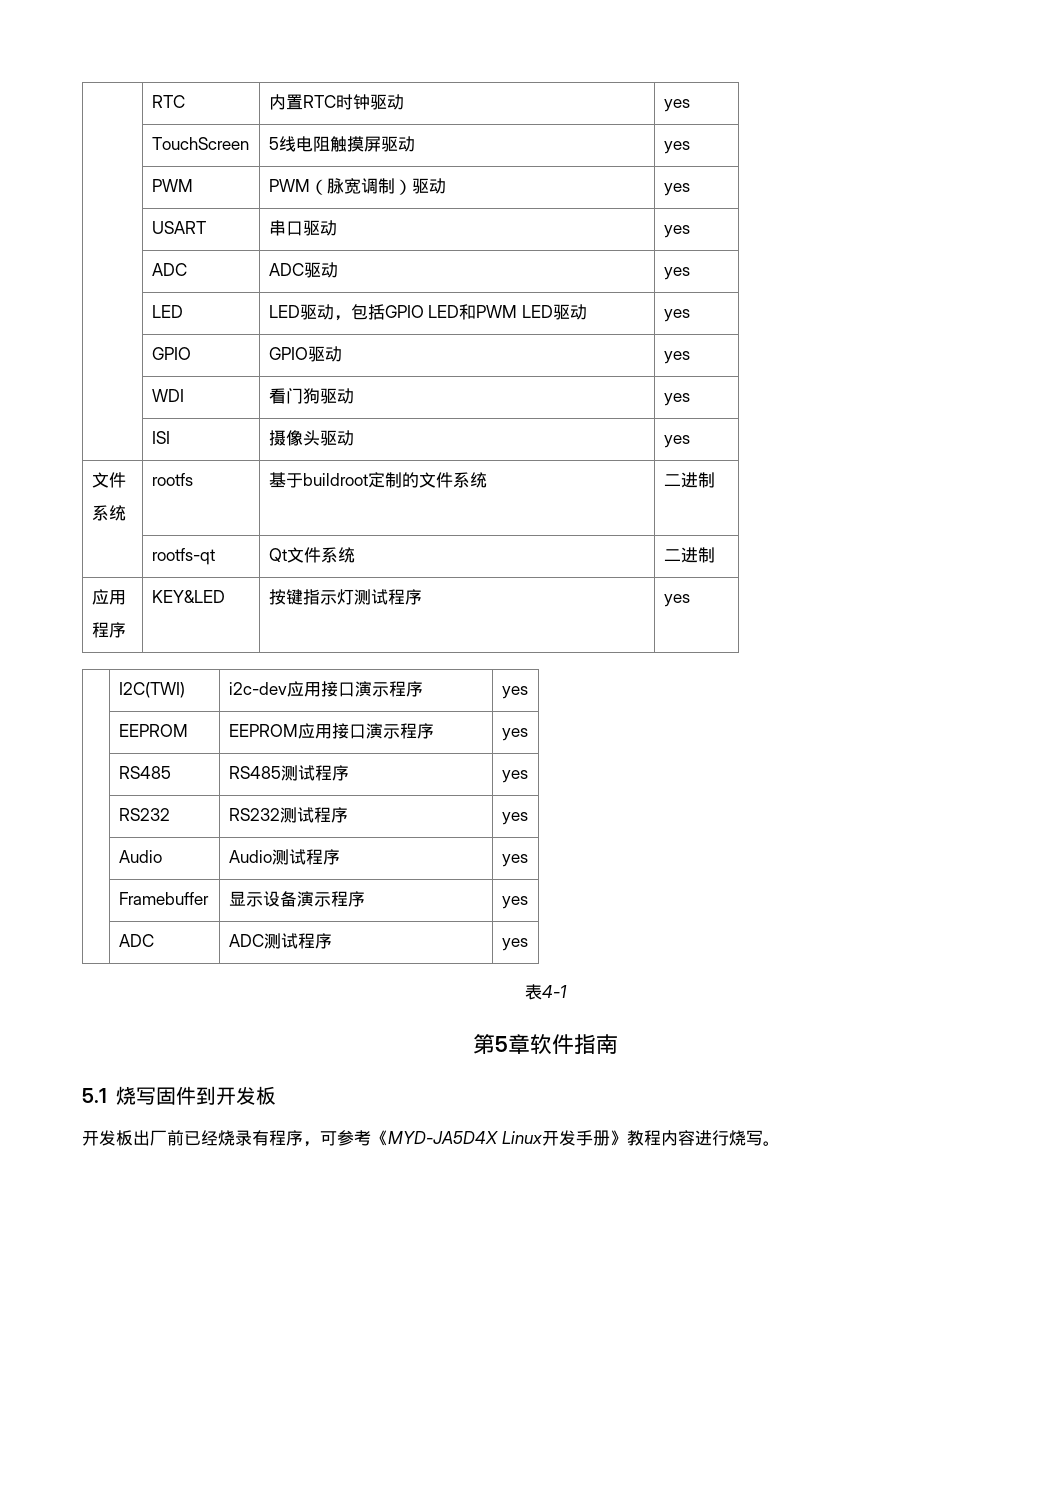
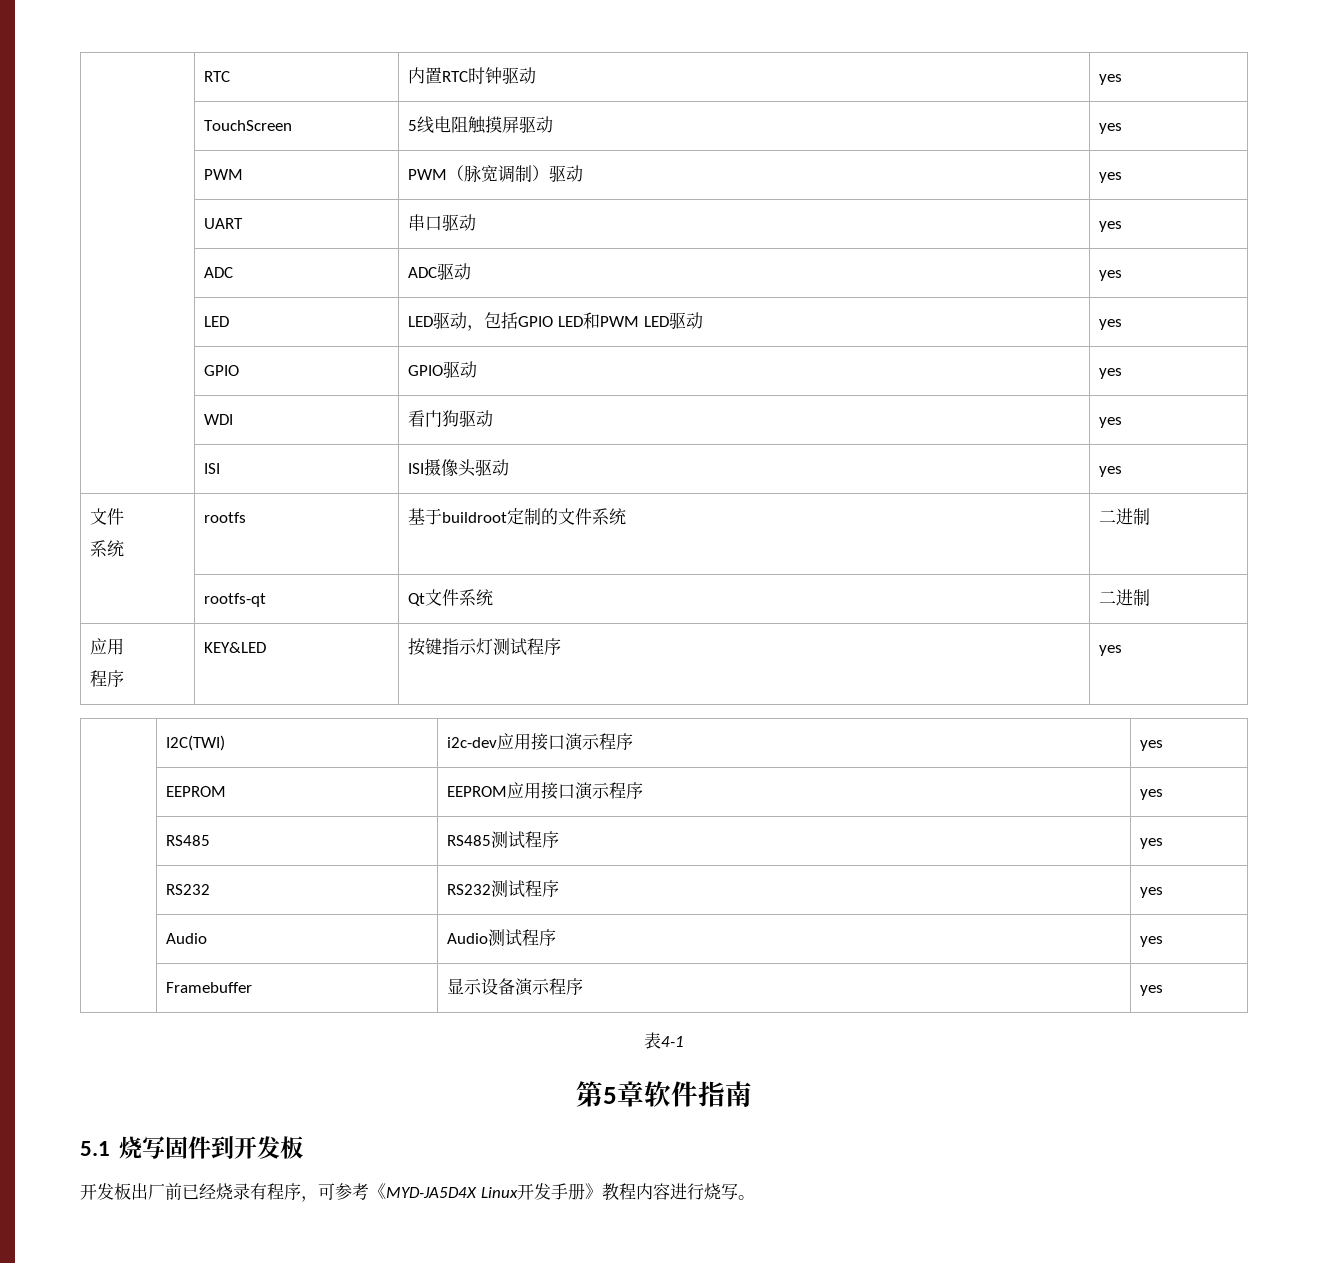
- | USART | 串口驱动 | yes
+ | UART | 串口驱动 | yes
- | ISI | 摄像头驱动 | yes
+ | ISI | ISI摄像头驱动 | yes
- | ADC | ADC测试程序 | yes

